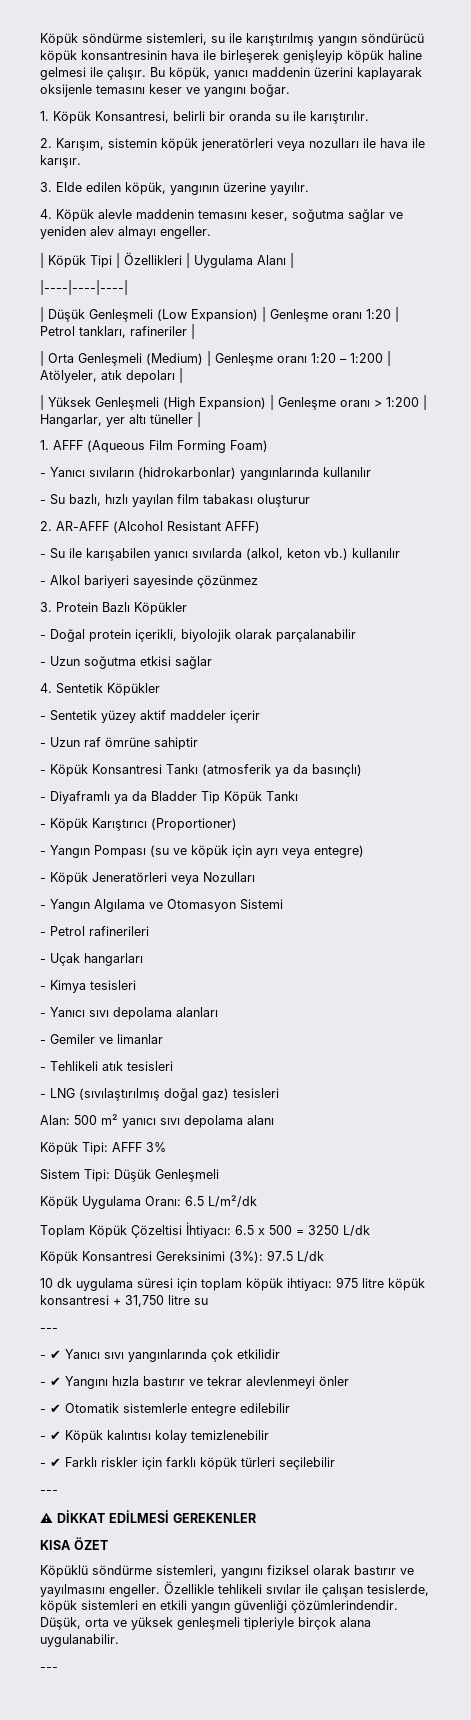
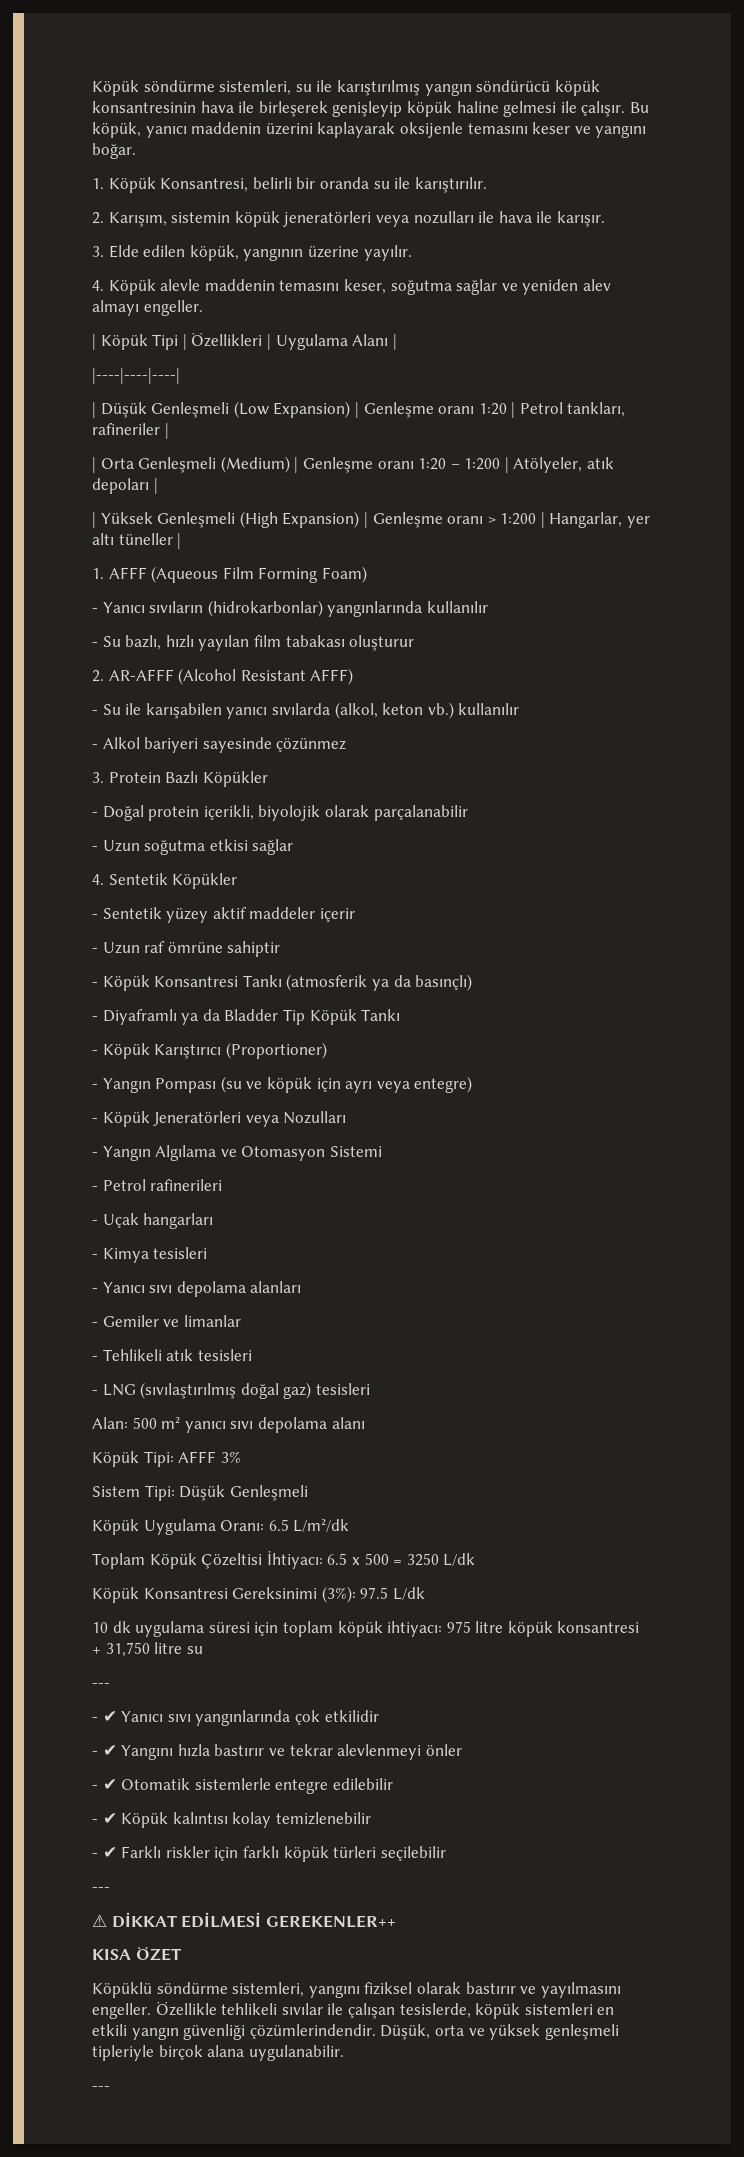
- ⚠ DİKKAT EDİLMESİ GEREKENLER
+ ⚠ DİKKAT EDİLMESİ GEREKENLER++

